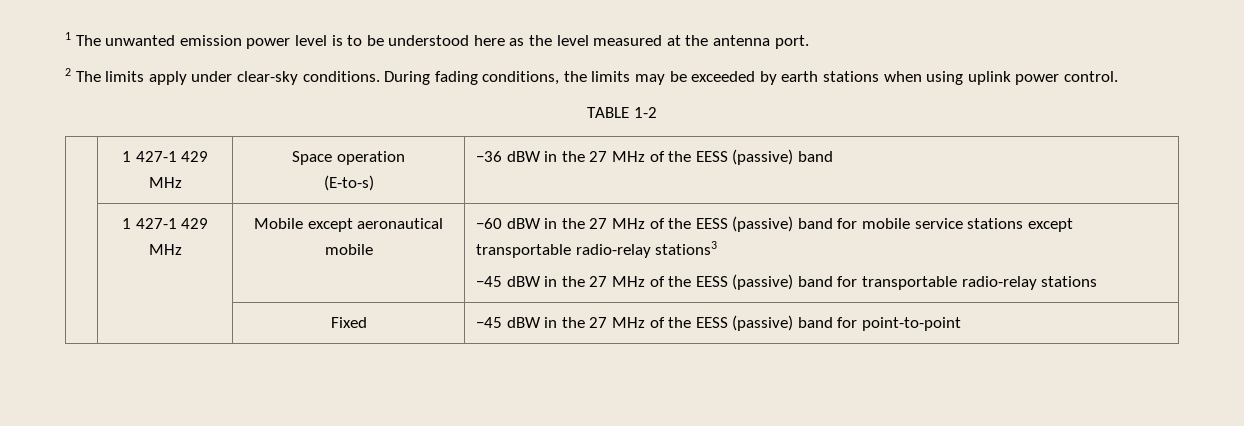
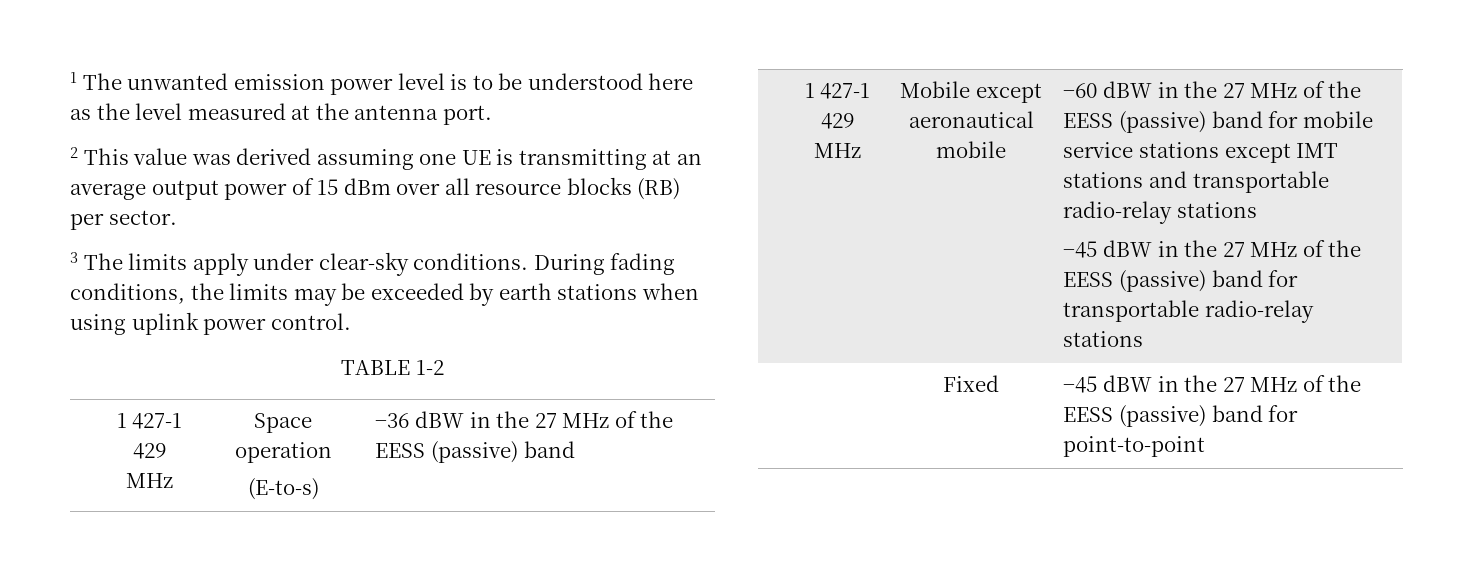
- 2 The limits apply under clear-sky conditions.
+ 2 This value was derived assuming one UE is transmitting at an average output power of 15 dBm over all resource blocks (RB) per sector.
+ 3 The limits apply under clear-sky conditions.
- −60 dBW in the 27 MHz of the EESS (passive) band for mobile service stations except transportable radio-relay stations3
+ −60 dBW in the 27 MHz of the EESS (passive) band for mobile service stations except IMT stations and transportable radio-relay stations

